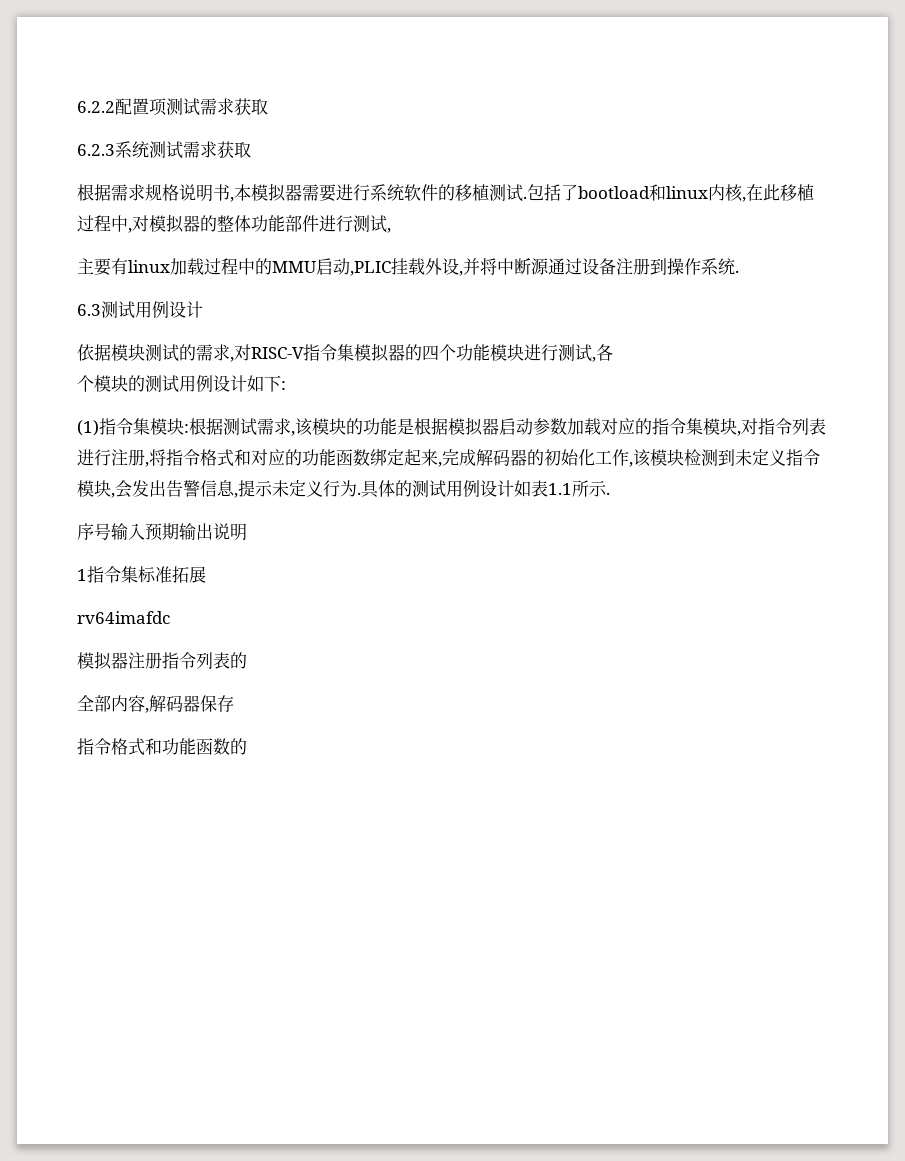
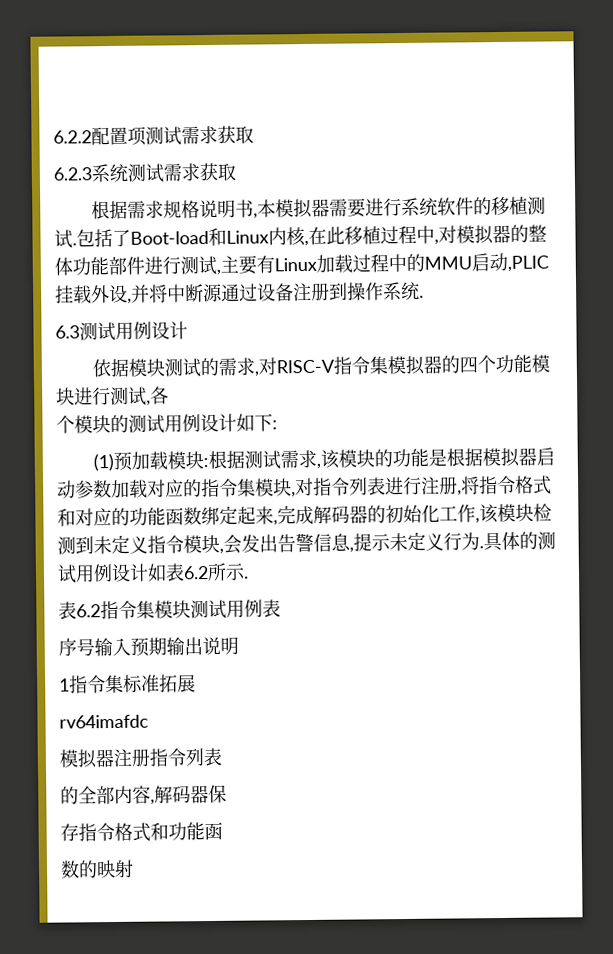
- 包括了bootload和linux内核,在此移植过程中,对模拟器的整体功能部件进行测试,
- 主要有linux加载过程中的MMU启动,PLIC挂载外设,并将中断源通过设备注册到操作系统.
+ 包括了Boot-load和Linux内核,在此移植过程中,对模拟器的整体功能部件进行测试,主要有Linux加载过程中的MMU启动,PLIC挂载外设,并将中断源通过设备注册到操作系统.
- (1)指令集模块:根据测试需求,该模块的功能是根据模拟器启动参数加载对应的指令集模块,对指令列表进行注册,将指令格式和对应的功能函数绑定起来,完成解码器的初始化工作,该模块检测到未定义指令模块,会发出告警信息,提示未定义行为.
+ (1)预加载模块:根据测试需求,该模块的功能是根据模拟器启动参数加载对应的指令集模块,对指令列表进行注册,将指令格式和对应的功能函数绑定起来,完成解码器的初始化工作,该模块检测到未定义指令模块,会发出告警信息,提示未定义行为.
- 具体的测试用例设计如表1.1所示.
+ 具体的测试用例设计如表6.2所示.
+ 表6.2指令集模块测试用例表
- 模拟器注册指令列表的
- 全部内容,解码器保存
- 指令格式和功能函数的
+ 模拟器注册指令列表
+ 的全部内容,解码器保
+ 存指令格式和功能函
+ 数的映射

